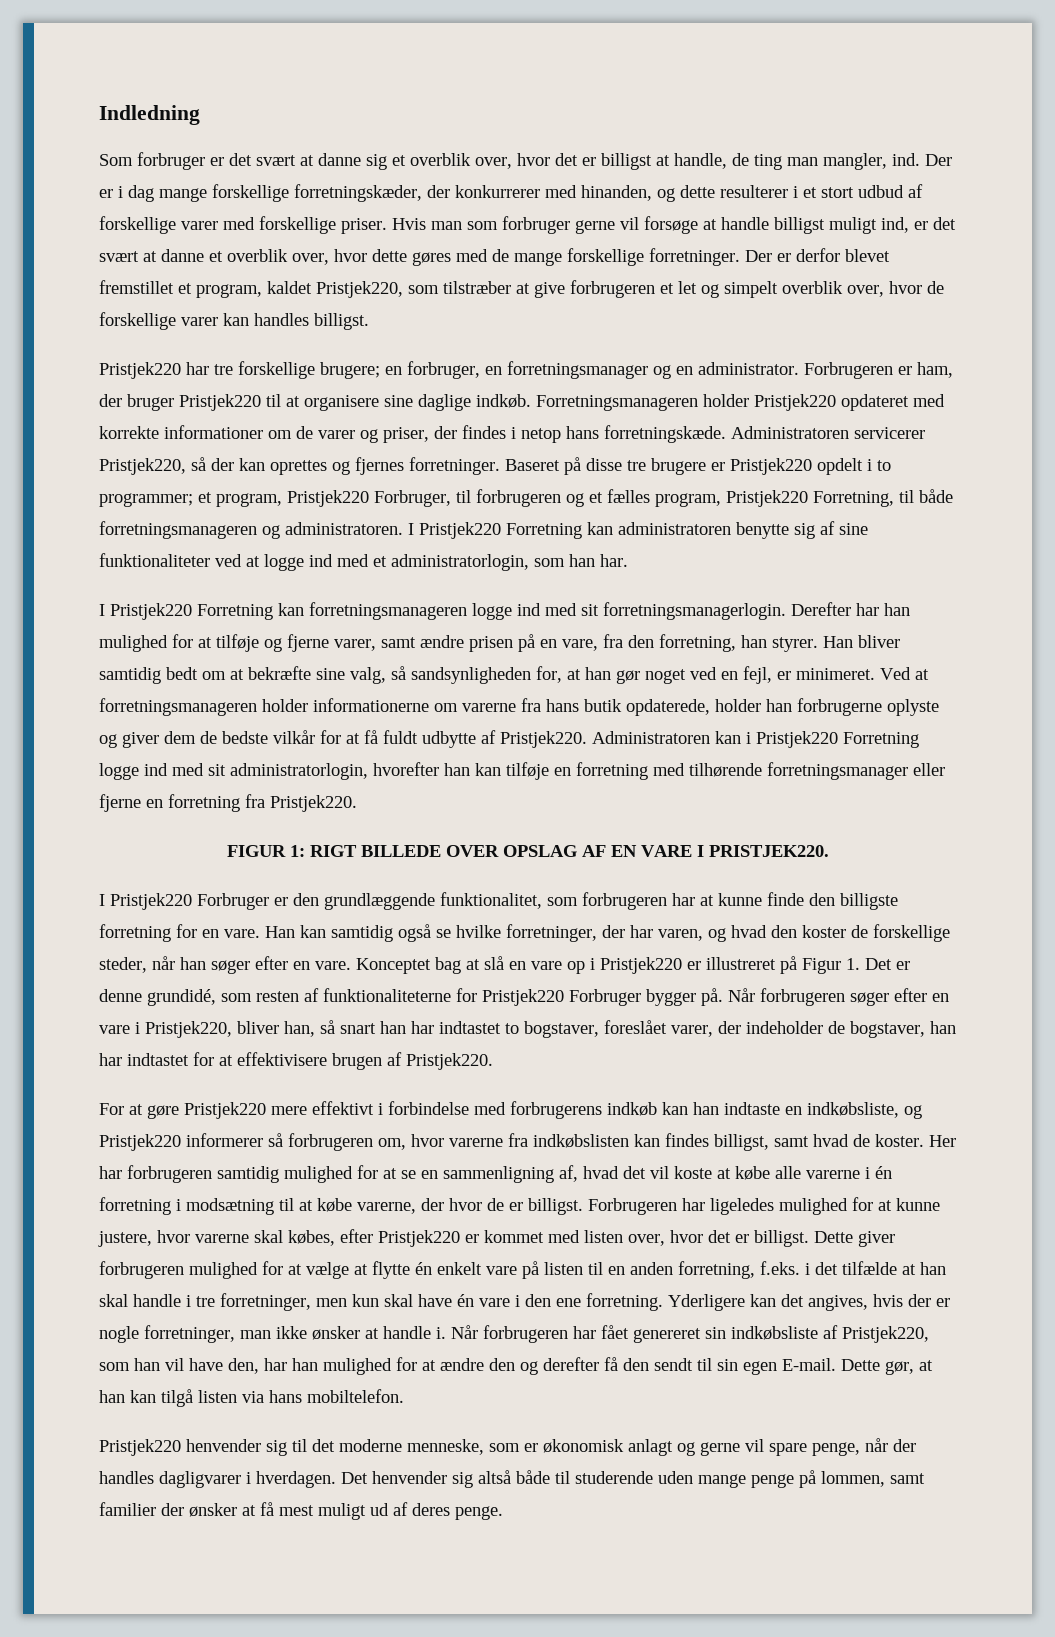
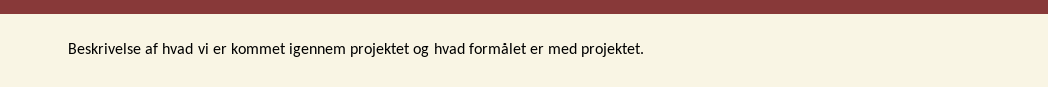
- Indledning
- Som forbruger er det svært at danne sig et overblik over, hvor det er billigst at handle, de ting man mangler, ind. Der er i dag mange forskellige forretningskæder, der konkurrerer med hinanden, og dette resulterer i et stort udbud af forskellige varer med forskellige priser. Hvis man som forbruger gerne vil forsøge at handle billigst muligt ind, er det svært at danne et overblik over, hvor dette gøres med de mange forskellige forretninger. Der er derfor blevet fremstillet et program, kaldet Pristjek220, som tilstræber at give forbrugeren et let og simpelt overblik over, hvor de forskellige varer kan handles billigst.
- Pristjek220 har tre forskellige brugere; en forbruger, en forretningsmanager og en administrator. Forbrugeren er ham, der bruger Pristjek220 til at organisere sine daglige indkøb. Forretningsmanageren holder Pristjek220 opdateret med korrekte informationer om de varer og priser, der findes i netop hans forretningskæde. Administratoren servicerer Pristjek220, så der kan oprettes og fjernes forretninger. Baseret på disse tre brugere er Pristjek220 opdelt i to programmer; et program, Pristjek220 Forbruger, til forbrugeren og et fælles program, Pristjek220 Forretning, til både forretningsmanageren og administratoren. I Pristjek220 Forretning kan administratoren benytte sig af sine funktionaliteter ved at logge ind med et administratorlogin, som han har.
- I Pristjek220 Forretning kan forretningsmanageren logge ind med sit forretningsmanagerlogin. Derefter har han mulighed for at tilføje og fjerne varer, samt ændre prisen på en vare, fra den forretning, han styrer. Han bliver samtidig bedt om at bekræfte sine valg, så sandsynligheden for, at han gør noget ved en fejl, er minimeret. Ved at forretningsmanageren holder informationerne om varerne fra hans butik opdaterede, holder han forbrugerne oplyste og giver dem de bedste vilkår for at få fuldt udbytte af Pristjek220. Administratoren kan i Pristjek220 Forretning logge ind med sit administratorlogin, hvorefter han kan tilføje en forretning med tilhørende forretningsmanager eller fjerne en forretning fra Pristjek220.
- FIGUR 1: RIGT BILLEDE OVER OPSLAG AF EN VARE I PRISTJEK220.
- I Pristjek220 Forbruger er den grundlæggende funktionalitet, som forbrugeren har at kunne finde den billigste forretning for en vare. Han kan samtidig også se hvilke forretninger, der har varen, og hvad den koster de forskellige steder, når han søger efter en vare. Konceptet bag at slå en vare op i Pristjek220 er illustreret på Figur 1. Det er denne grundidé, som resten af funktionaliteterne for Pristjek220 Forbruger bygger på. Når forbrugeren søger efter en vare i Pristjek220, bliver han, så snart han har indtastet to bogstaver, foreslået varer, der indeholder de bogstaver, han har indtastet for at effektivisere brugen af Pristjek220.
- For at gøre Pristjek220 mere effektivt i forbindelse med forbrugerens indkøb kan han indtaste en indkøbsliste, og Pristjek220 informerer så forbrugeren om, hvor varerne fra indkøbslisten kan findes billigst, samt hvad de koster. Her har forbrugeren samtidig mulighed for at se en sammenligning af, hvad det vil koste at købe alle varerne i én forretning i modsætning til at købe varerne, der hvor de er billigst. Forbrugeren har ligeledes mulighed for at kunne justere, hvor varerne skal købes, efter Pristjek220 er kommet med listen over, hvor det er billigst. Dette giver forbrugeren mulighed for at vælge at flytte én enkelt vare på listen til en anden forretning, f.eks. i det tilfælde at han skal handle i tre forretninger, men kun skal have én vare i den ene forretning. Yderligere kan det angives, hvis der er nogle forretninger, man ikke ønsker at handle i. Når forbrugeren har fået genereret sin indkøbsliste af Pristjek220, som han vil have den, har han mulighed for at ændre den og derefter få den sendt til sin egen E-mail. Dette gør, at han kan tilgå listen via hans mobiltelefon.
- Pristjek220 henvender sig til det moderne menneske, som er økonomisk anlagt og gerne vil spare penge, når der handles dagligvarer i hverdagen. Det henvender sig altså både til studerende uden mange penge på lommen, samt familier der ønsker at få mest muligt ud af deres penge.
+ Beskrivelse af hvad vi er kommet igennem projektet og hvad formålet er med projektet.

